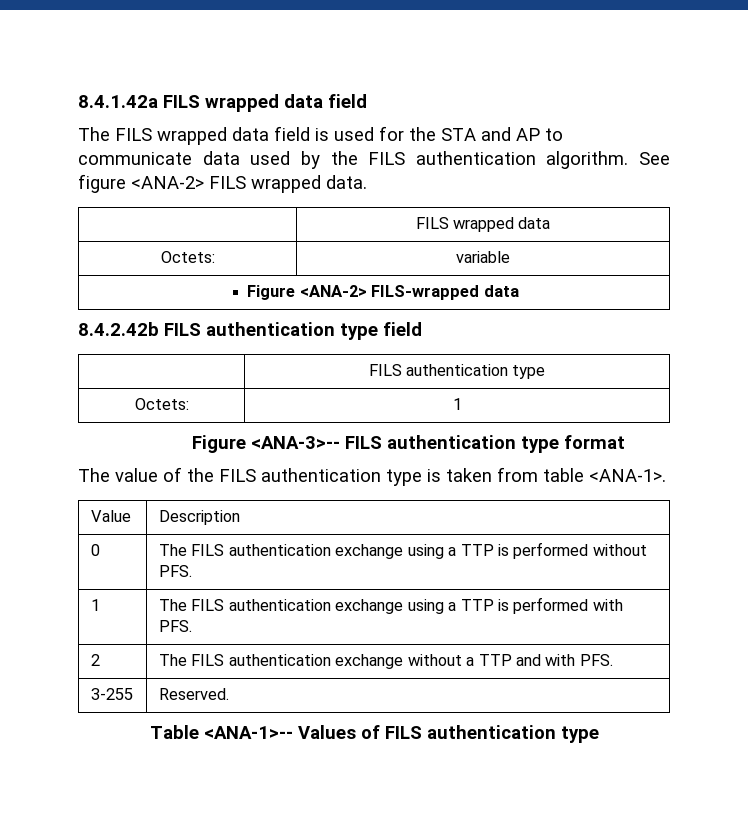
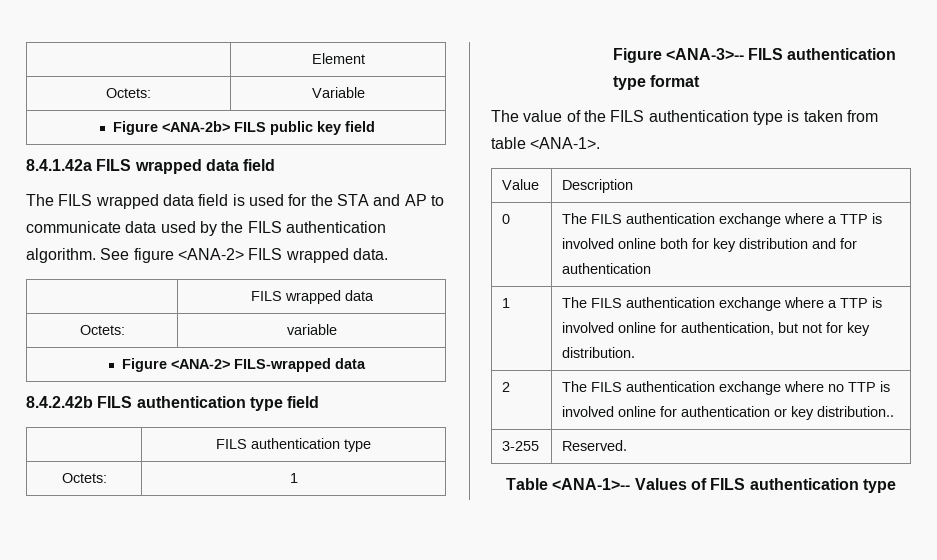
+ | Element
+ Octets: | Variable
+ Figure <ANA-2b> FILS public key field
- 0 | The FILS authentication exchange using a TTP is performed without PFS.
+ 0 | The FILS authentication exchange where a TTP is involved online both for key distribution and for authentication
- 1 | The FILS authentication exchange using a TTP is performed with PFS.
+ 1 | The FILS authentication exchange where a TTP is involved online for authentication, but not for key distribution.
- 2 | The FILS authentication exchange without a TTP and with PFS.
+ 2 | The FILS authentication exchange where no TTP is involved online for authentication or key distribution..

